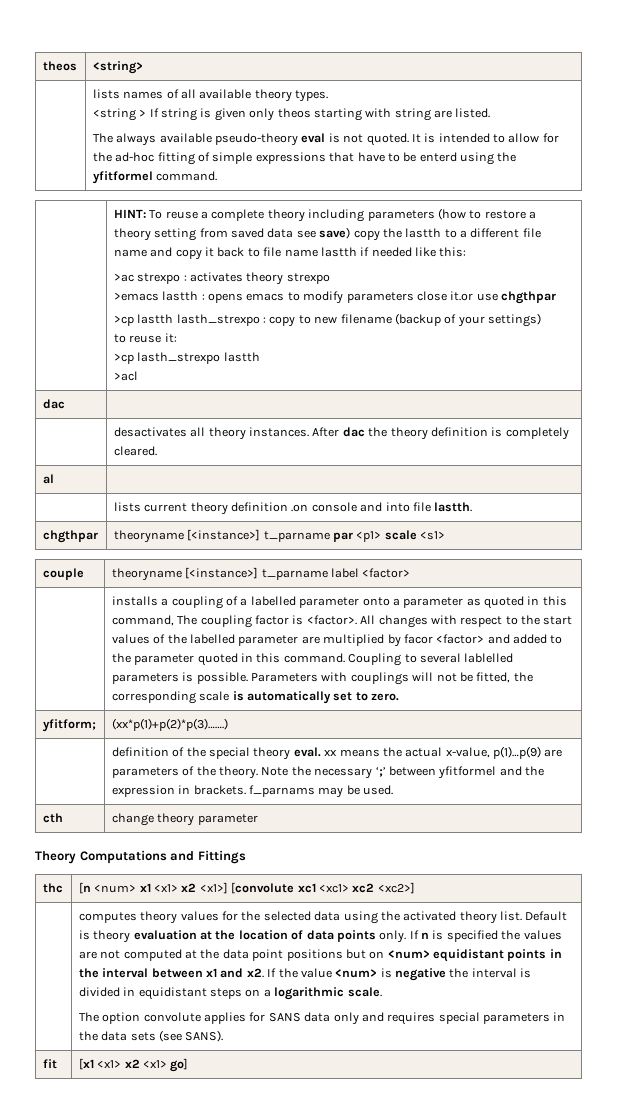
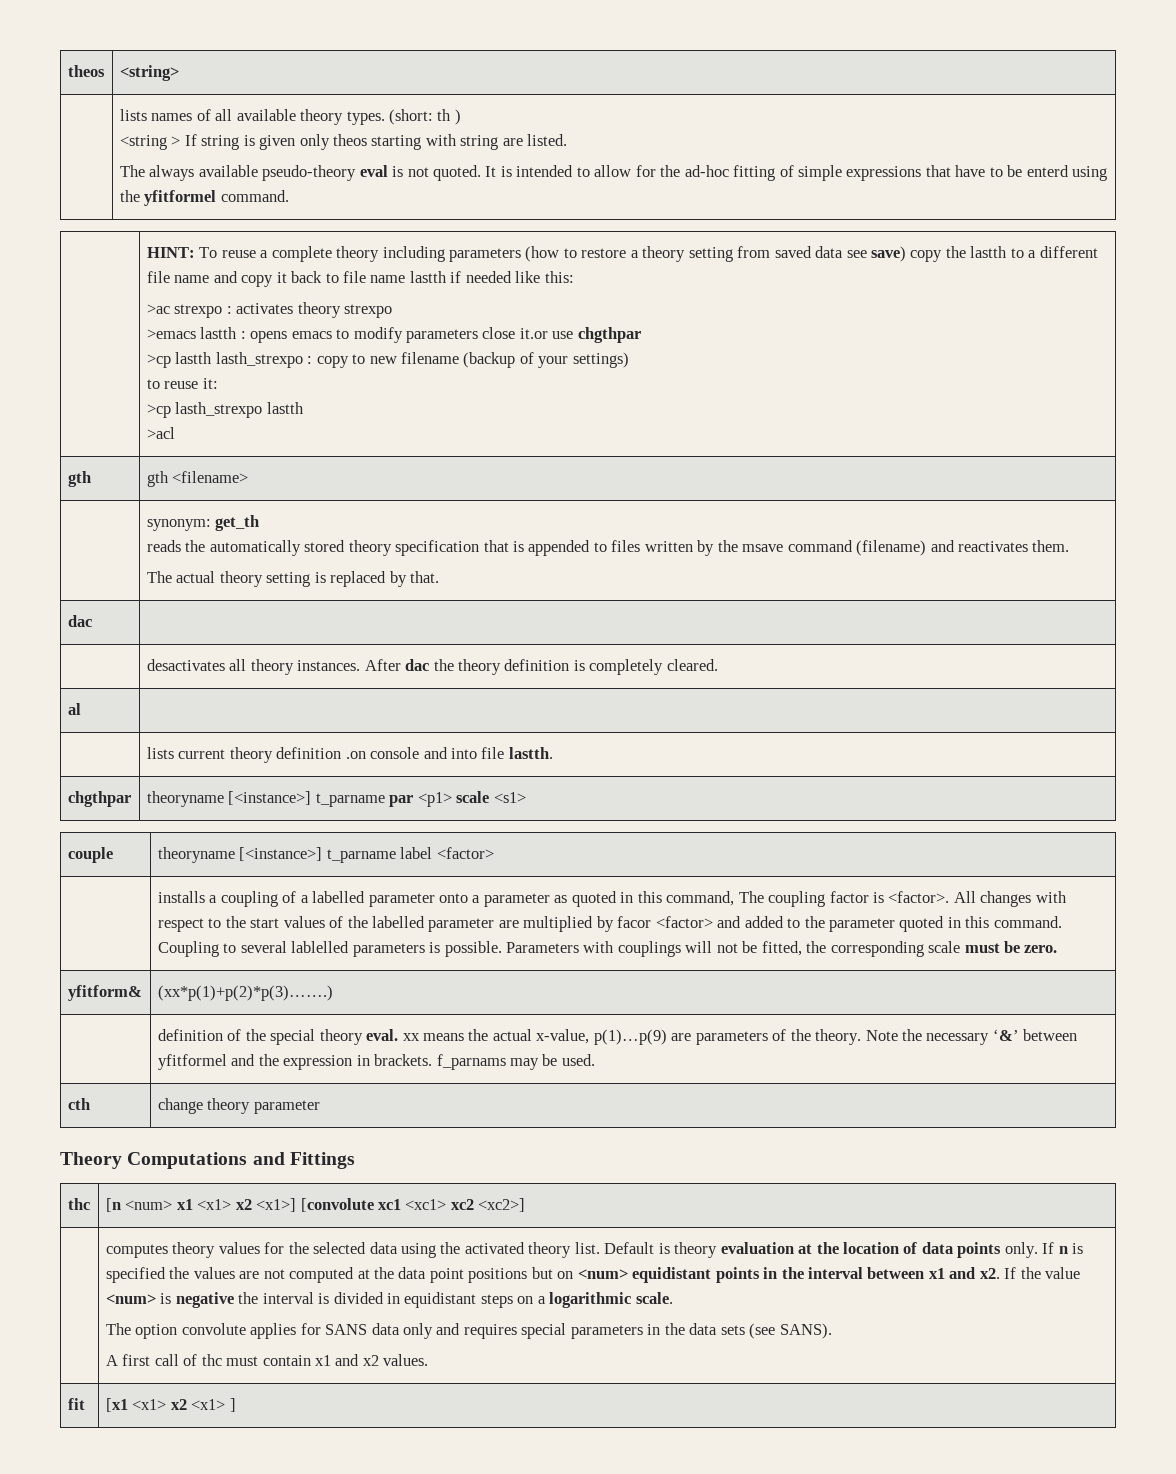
+ (short: th )
+ gth | gth <filename>
+ | synonym: get_th
+ reads the automatically stored theory specification that is appended to files written by the msave command (filename) and reactivates them.
+ The actual theory setting is replaced by that.
- Parameters with couplings will not be fitted, the corresponding scale is automatically set to zero.
+ Parameters with couplings will not be fitted, the corresponding scale must be zero.
- yfitform; | (xx*p(1)+p(2)*p(3)…….)
+ yfitform& | (xx*p(1)+p(2)*p(3)…….)
- | definition of the special theory eval. xx means the actual x-value, p(1)…p(9) are parameters of the theory. Note the necessary ‘;’ between yfitformel and the expression in brackets. f_parnams may be used.
+ | definition of the special theory eval. xx means the actual x-value, p(1)…p(9) are parameters of the theory. Note the necessary ‘&’ between yfitformel and the expression in brackets. f_parnams may be used.
+ A first call of thc must contain x1 and x2 values.
- fit | [x1 <x1> x2 <x1> go]
+ fit | [x1 <x1> x2 <x1> ]

